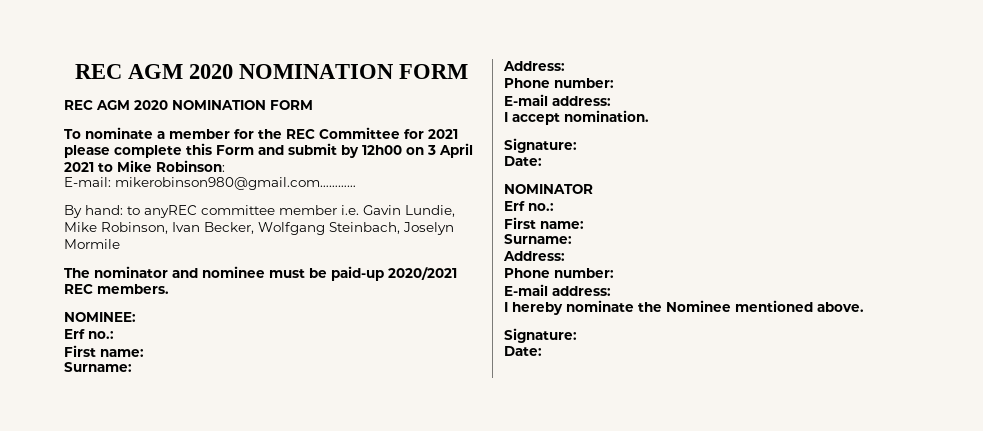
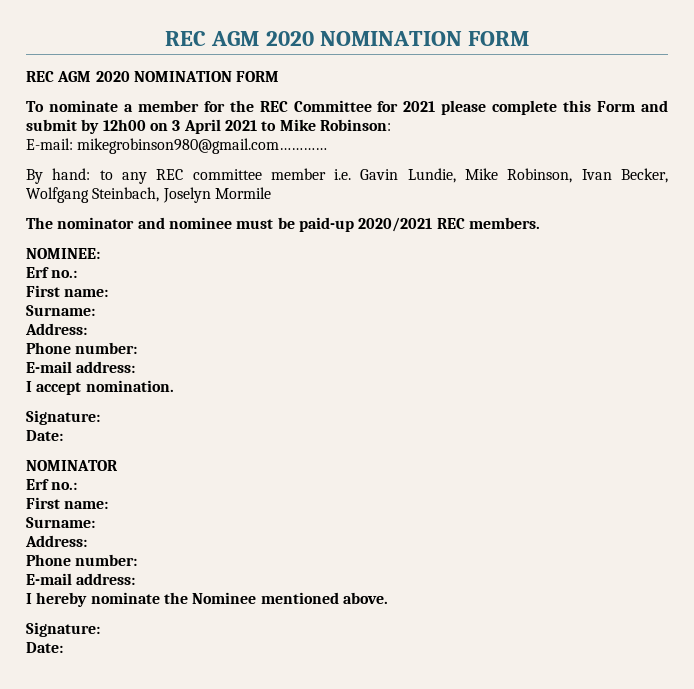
- E-mail: mikerobinson980@gmail.com…………
+ E-mail: mikegrobinson980@gmail.com…………
- By hand: to anyREC committee member i.e. Gavin Lundie, Mike Robinson, Ivan Becker, Wolfgang Steinbach, Joselyn Mormile
+ By hand: to any REC committee member i.e. Gavin Lundie, Mike Robinson, Ivan Becker, Wolfgang Steinbach, Joselyn Mormile

